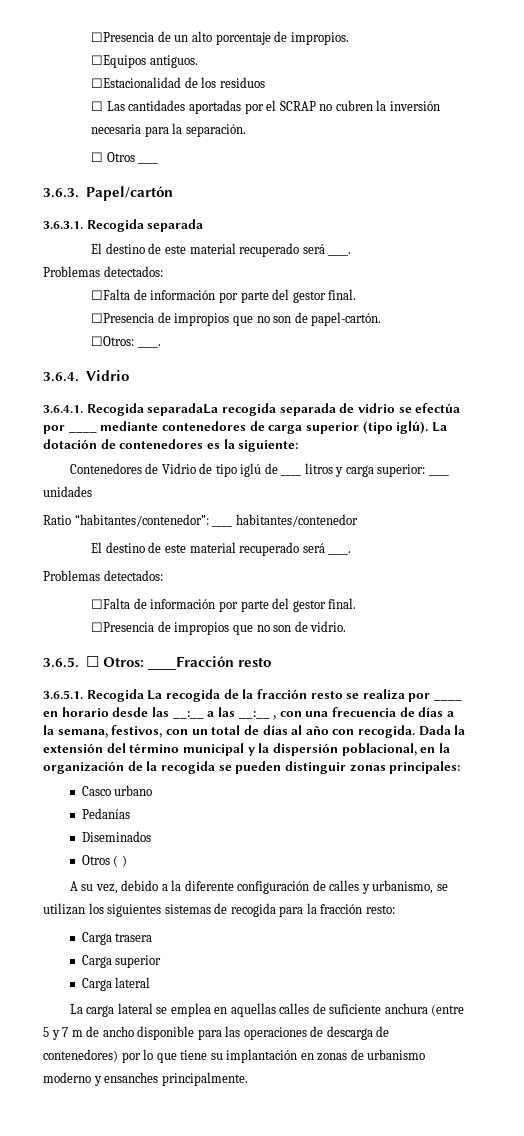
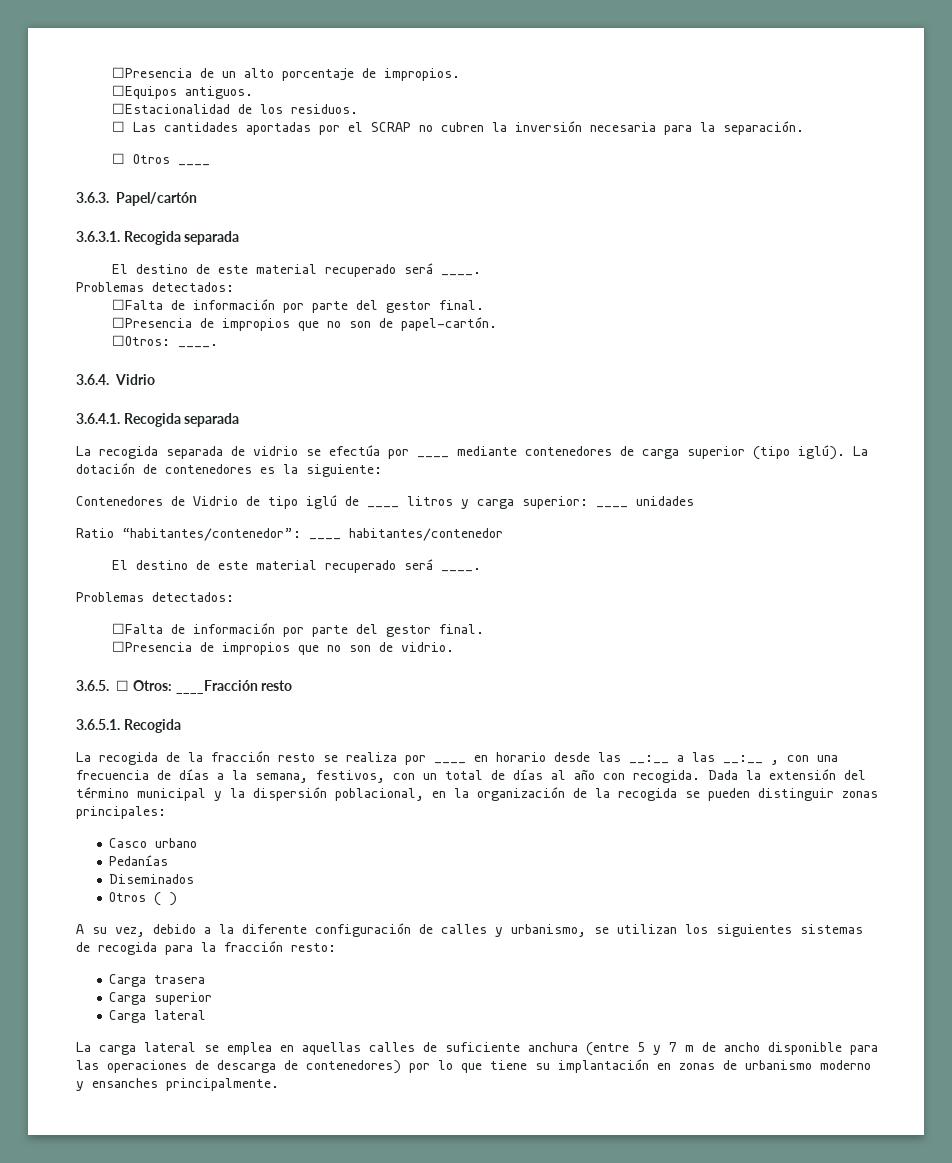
- ☐Estacionalidad de los residuos
+ ☐Estacionalidad de los residuos.
- 3.6.4.1. Recogida separadaLa recogida separada de vidrio se efectúa por ____ mediante contenedores de carga superior (tipo iglú).
+ 3.6.4.1. Recogida separada
+ La recogida separada de vidrio se efectúa por ____ mediante contenedores de carga superior (tipo iglú).
- 3.6.5.1. Recogida La recogida de la fracción resto se realiza por ____ en horario desde las __:__ a las __:__ , con una frecuencia de días a la semana, festivos, con un total de días al año con recogida.
+ 3.6.5.1. Recogida
+ La recogida de la fracción resto se realiza por ____ en horario desde las __:__ a las __:__ , con una frecuencia de días a la semana, festivos, con un total de días al año con recogida.

